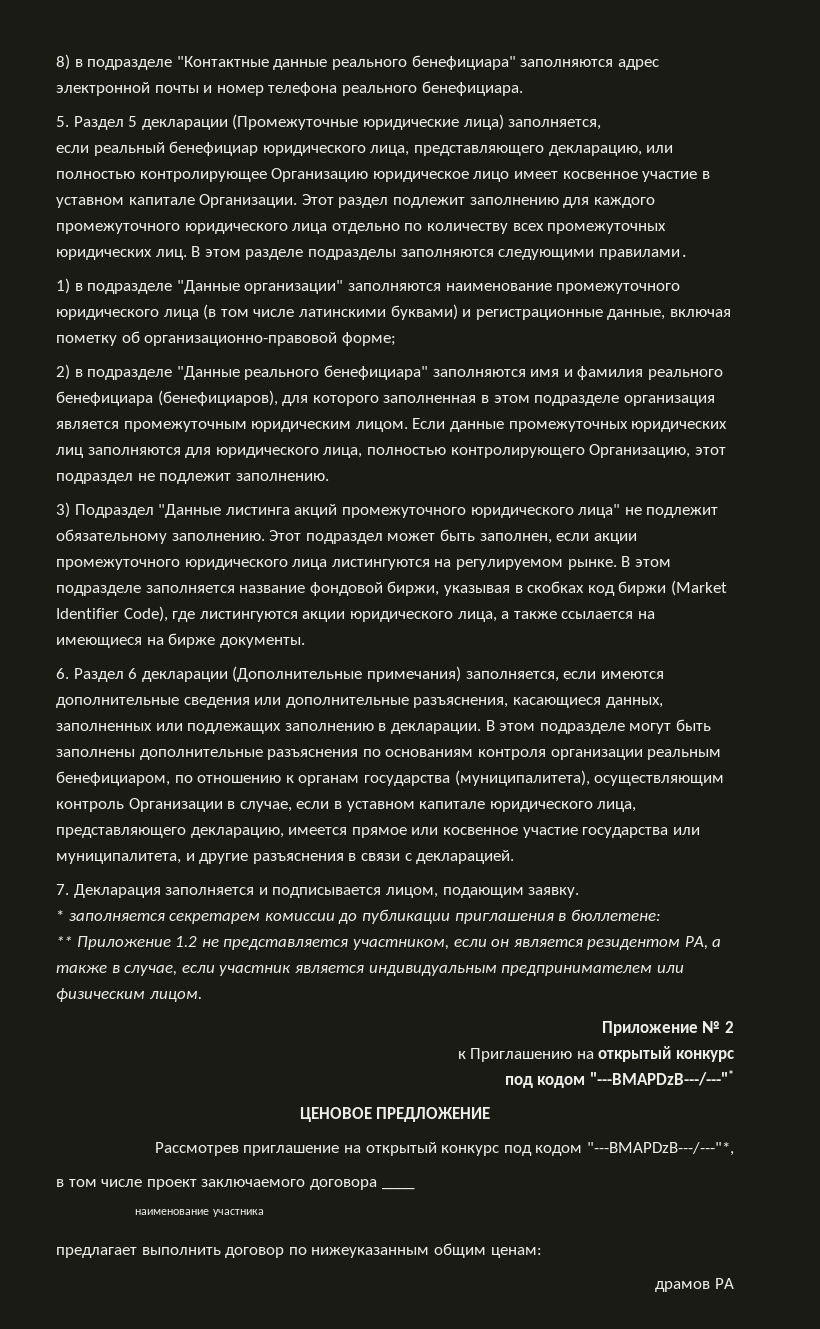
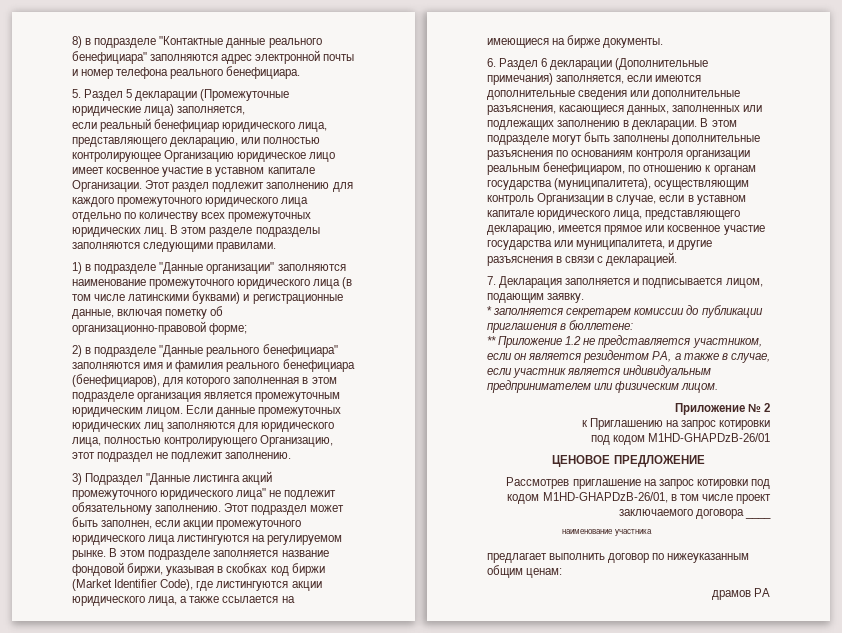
- к Приглашению на открытый конкурс
- под кодом "---BMAPDzB---/---"*
+ к Приглашению на запрос котировки
+ под кодом M1HD-GHAPDzB-26/01
- Рассмотрев приглашение на открытый конкурс под кодом "---BMAPDzB---/---"*,
- в том числе проект заключаемого договора ____
+ Рассмотрев приглашение на запрос котировки под кодом M1HD-GHAPDzB-26/01, в том числе проект заключаемого договора ____

